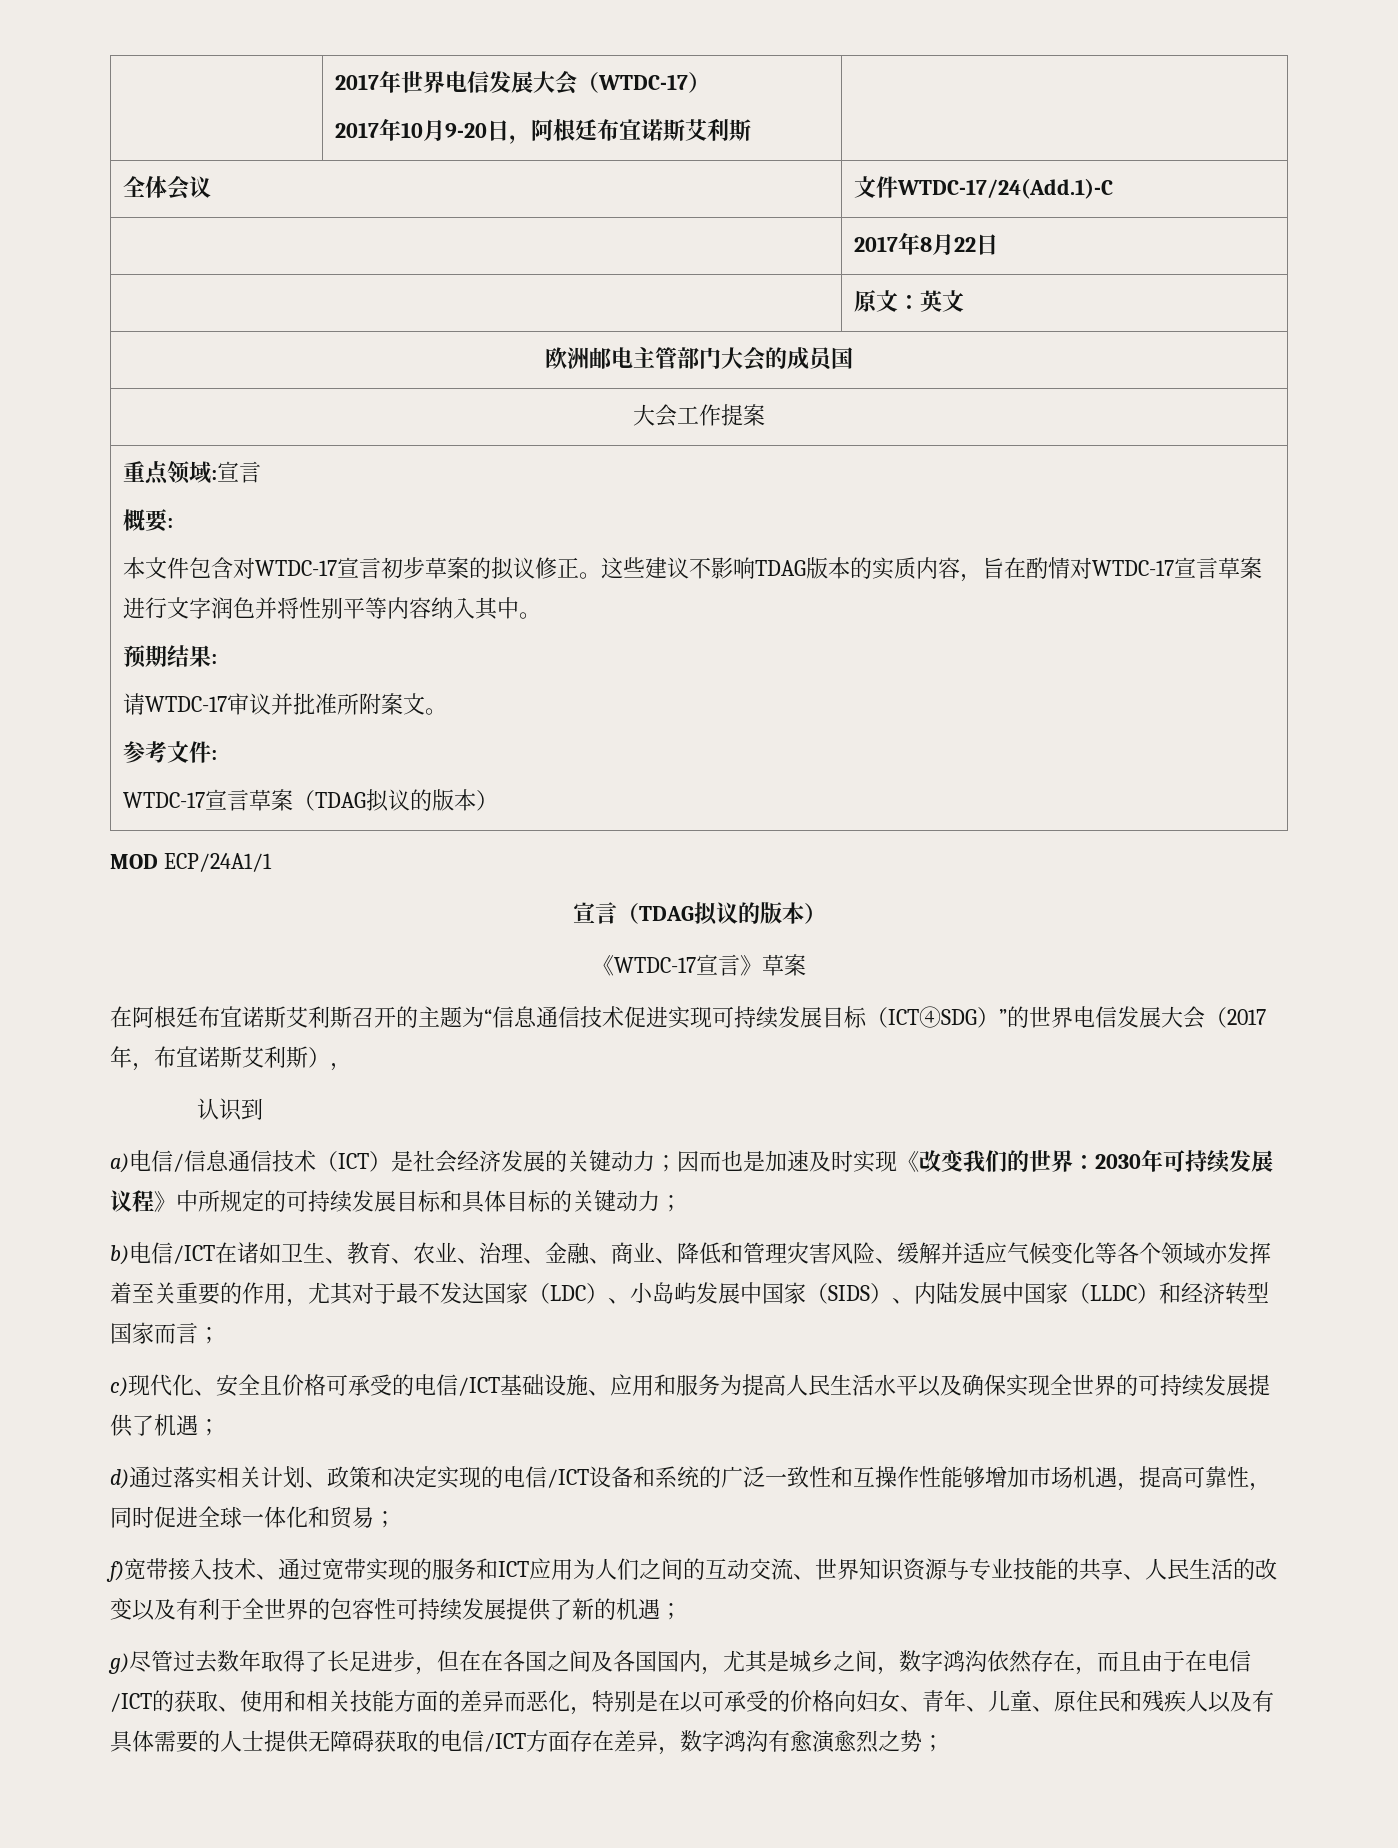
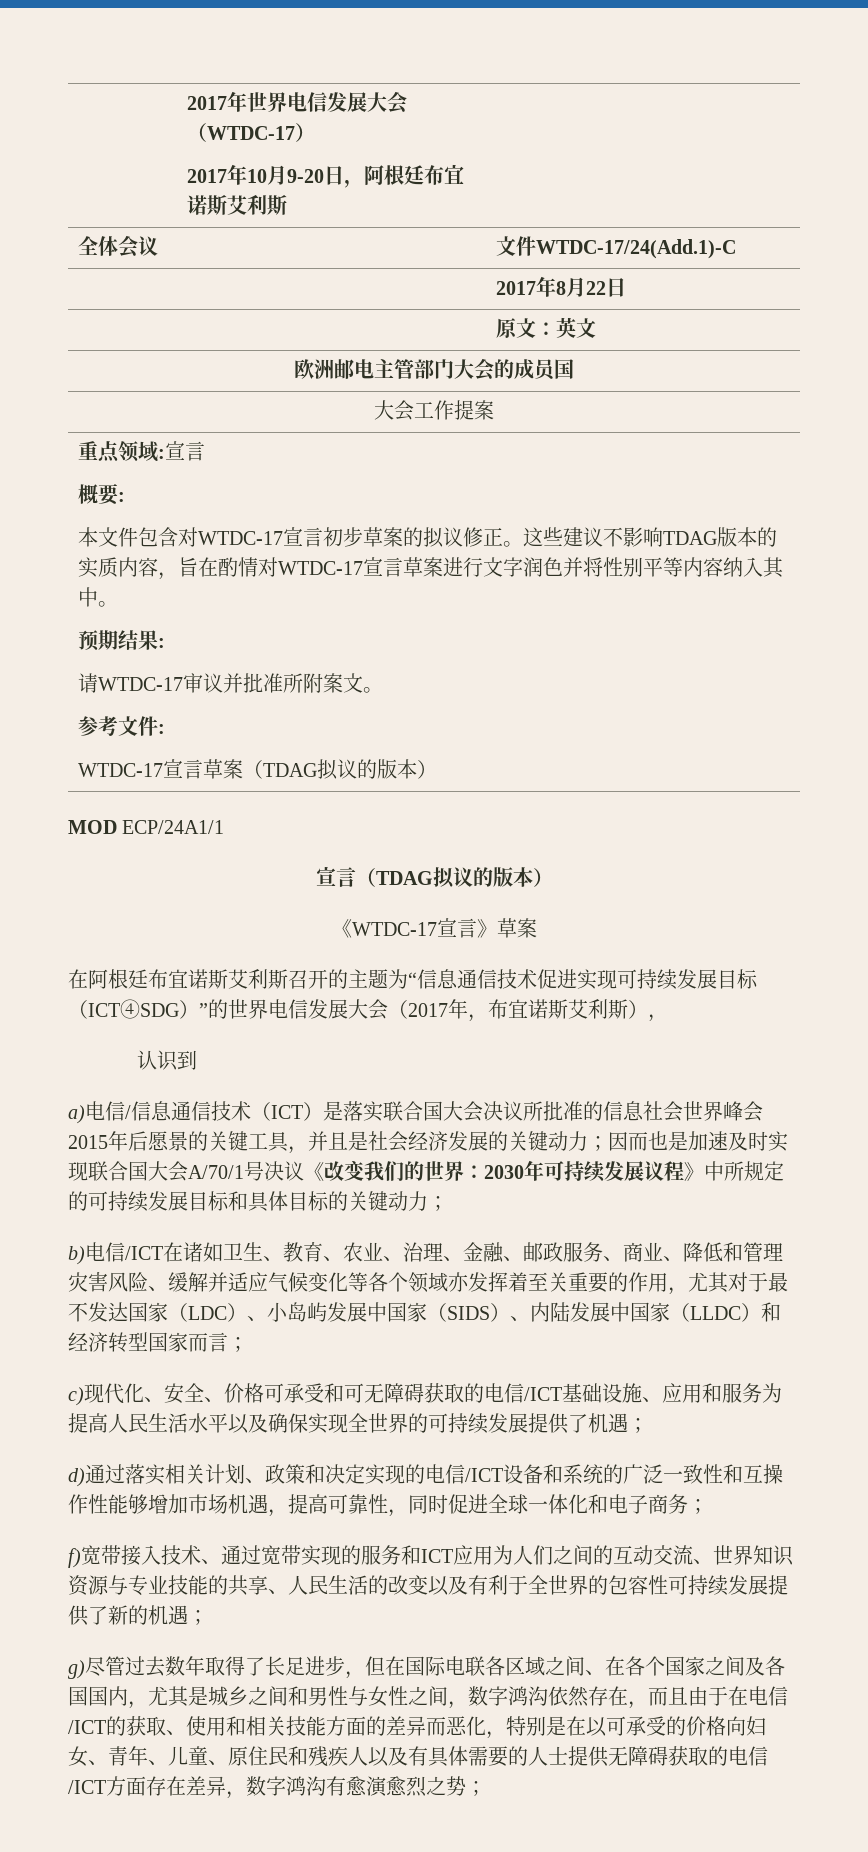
- a)电信/信息通信技术（ICT）是社会经济发展的关键动力；因而也是加速及时实现《改变我们的世界：2030年可持续发展议程》中所规定的可持续发展目标和具体目标的关键动力；
+ a)电信/信息通信技术（ICT）是落实联合国大会决议所批准的信息社会世界峰会2015年后愿景的关键工具，并且是社会经济发展的关键动力；因而也是加速及时实现联合国大会A/70/1号决议《改变我们的世界：2030年可持续发展议程》中所规定的可持续发展目标和具体目标的关键动力；
- b)电信/ICT在诸如卫生、教育、农业、治理、金融、商业、降低和管理灾害风险、缓解并适应气候变化等各个领域亦发挥着至关重要的作用，尤其对于最不发达国家（LDC）、小岛屿发展中国家（SIDS）、内陆发展中国家（LLDC）和经济转型国家而言；
+ b)电信/ICT在诸如卫生、教育、农业、治理、金融、邮政服务、商业、降低和管理灾害风险、缓解并适应气候变化等各个领域亦发挥着至关重要的作用，尤其对于最不发达国家（LDC）、小岛屿发展中国家（SIDS）、内陆发展中国家（LLDC）和经济转型国家而言；
- c)现代化、安全且价格可承受的电信/ICT基础设施、应用和服务为提高人民生活水平以及确保实现全世界的可持续发展提供了机遇；
+ c)现代化、安全、价格可承受和可无障碍获取的电信/ICT基础设施、应用和服务为提高人民生活水平以及确保实现全世界的可持续发展提供了机遇；
- d)通过落实相关计划、政策和决定实现的电信/ICT设备和系统的广泛一致性和互操作性能够增加市场机遇，提高可靠性，同时促进全球一体化和贸易；
+ d)通过落实相关计划、政策和决定实现的电信/ICT设备和系统的广泛一致性和互操作性能够增加市场机遇，提高可靠性，同时促进全球一体化和电子商务；
- g)尽管过去数年取得了长足进步，但在在各国之间及各国国内，尤其是城乡之间，数字鸿沟依然存在，而且由于在电信/ICT的获取、使用和相关技能方面的差异而恶化，特别是在以可承受的价格向妇女、青年、儿童、原住民和残疾人以及有具体需要的人士提供无障碍获取的电信/ICT方面存在差异，数字鸿沟有愈演愈烈之势；
+ g)尽管过去数年取得了长足进步，但在国际电联各区域之间、在各个国家之间及各国国内，尤其是城乡之间和男性与女性之间，数字鸿沟依然存在，而且由于在电信/ICT的获取、使用和相关技能方面的差异而恶化，特别是在以可承受的价格向妇女、青年、儿童、原住民和残疾人以及有具体需要的人士提供无障碍获取的电信/ICT方面存在差异，数字鸿沟有愈演愈烈之势；

